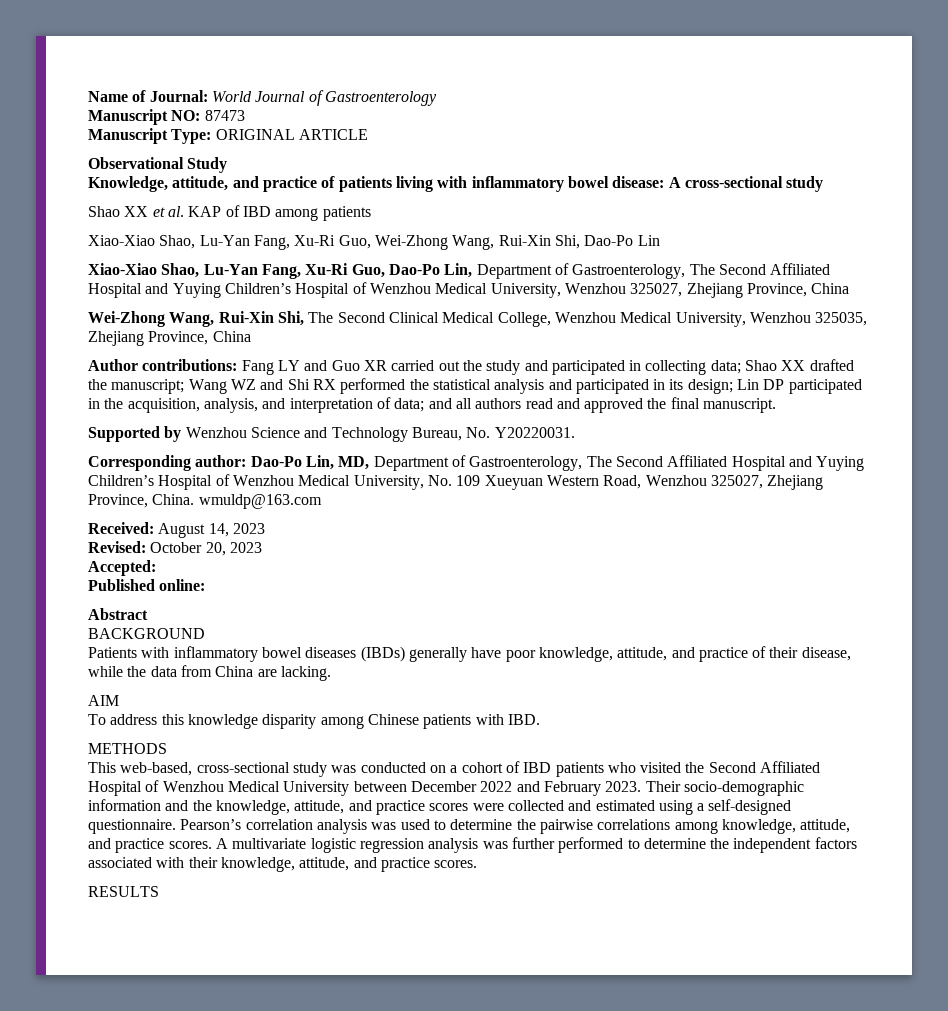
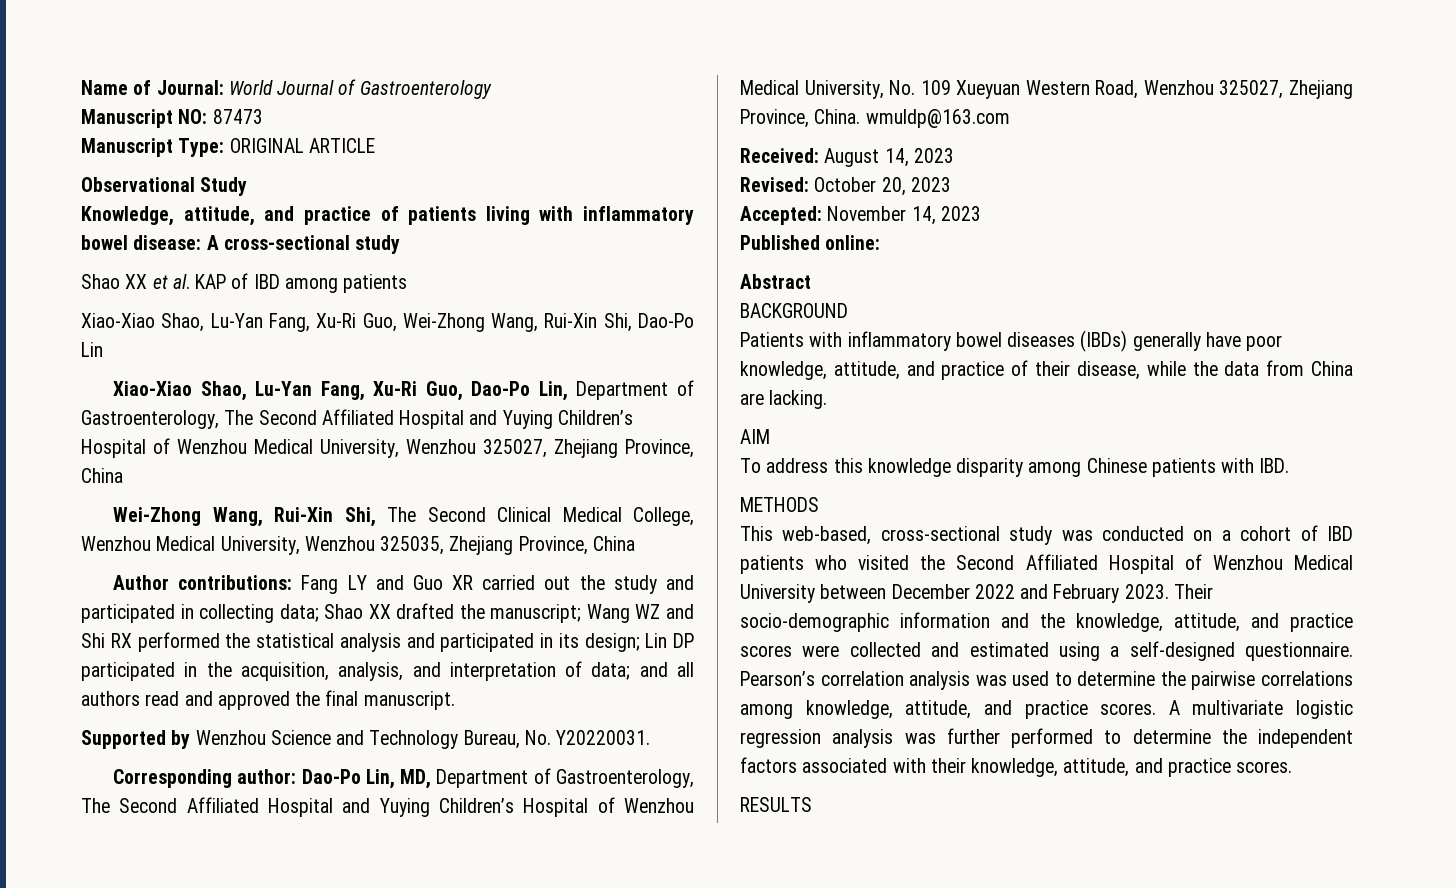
- Accepted:
+ Accepted: November 14, 2023

